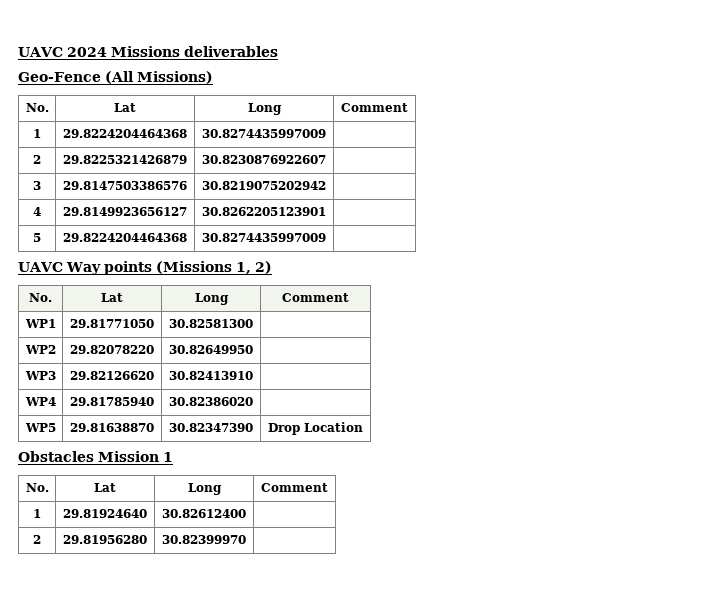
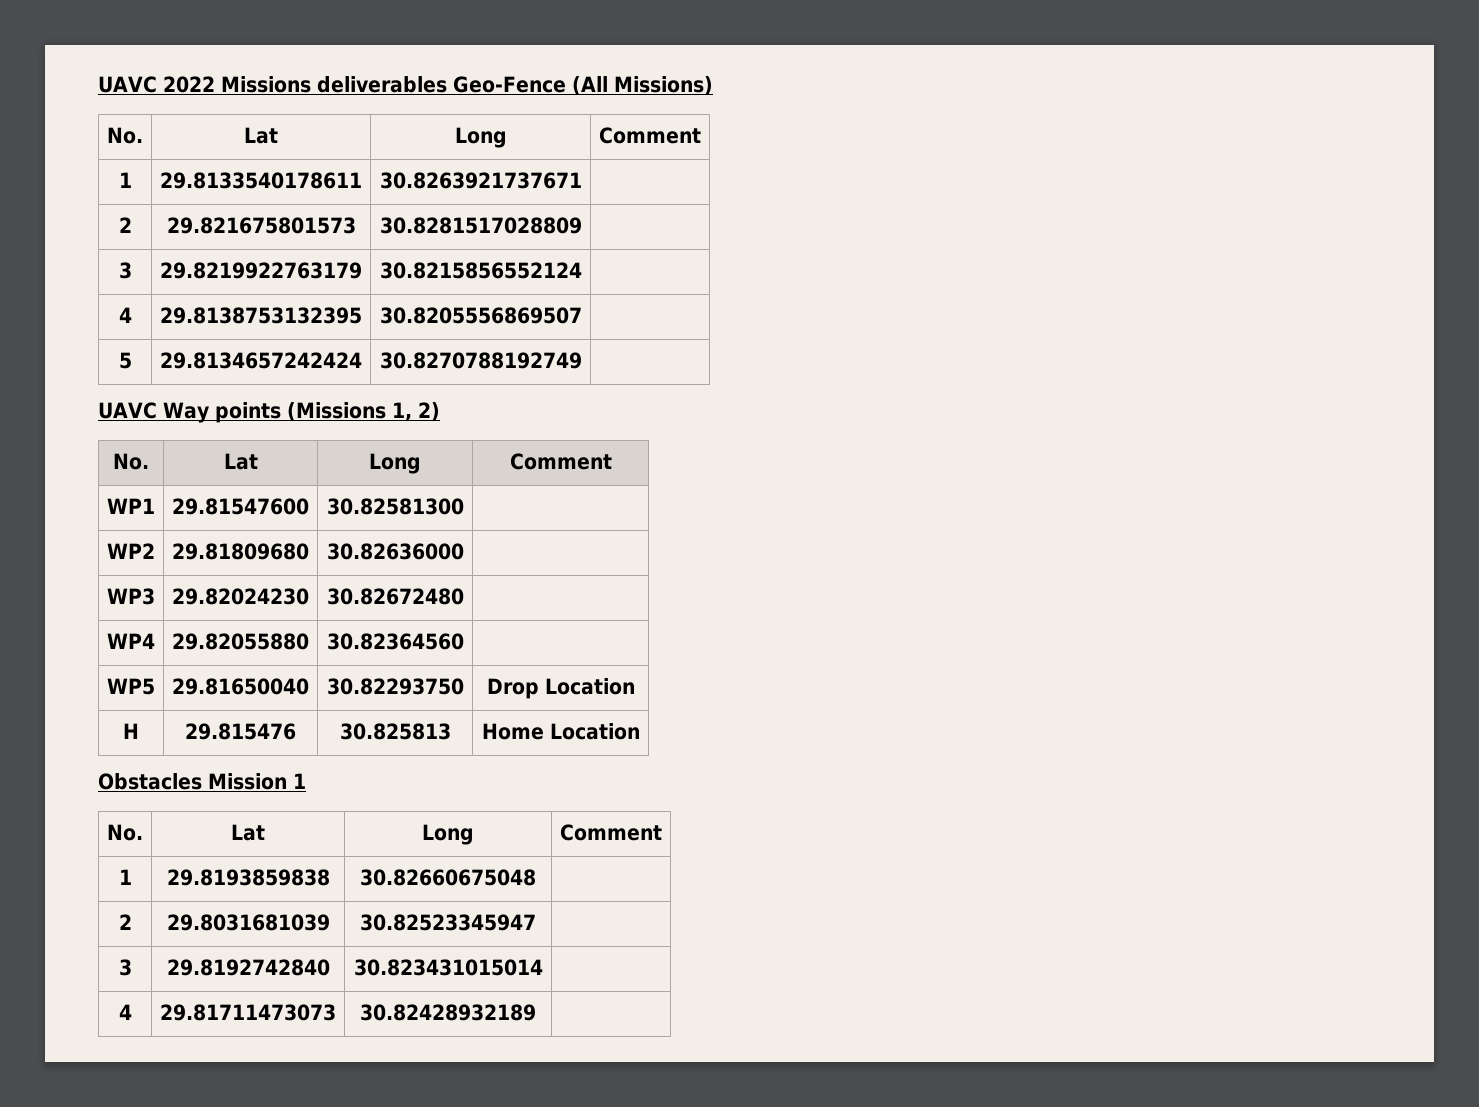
- UAVC 2024 Missions deliverables
- Geo-Fence (All Missions)
+ UAVC 2022 Missions deliverables Geo-Fence (All Missions)
- 1 | 29.8224204464368 | 30.8274435997009 |
- 2 | 29.8225321426879 | 30.8230876922607 |
- 3 | 29.8147503386576 | 30.8219075202942 |
- 4 | 29.8149923656127 | 30.8262205123901 |
+ 1 | 29.8133540178611 | 30.8263921737671 |
+ 2 | 29.821675801573 | 30.8281517028809 |
+ 3 | 29.8219922763179 | 30.8215856552124 |
+ 4 | 29.8138753132395 | 30.8205556869507 |
- 5 | 29.8224204464368 | 30.8274435997009 |
+ 5 | 29.8134657242424 | 30.8270788192749 |
- WP1 | 29.81771050 | 30.82581300 |
+ WP1 | 29.81547600 | 30.82581300 |
- WP2 | 29.82078220 | 30.82649950 |
+ WP2 | 29.81809680 | 30.82636000 |
- WP3 | 29.82126620 | 30.82413910 |
+ WP3 | 29.82024230 | 30.82672480 |
- WP4 | 29.81785940 | 30.82386020 |
+ WP4 | 29.82055880 | 30.82364560 |
- WP5 | 29.81638870 | 30.82347390 | Drop Location
+ WP5 | 29.81650040 | 30.82293750 | Drop Location
+ H | 29.815476 | 30.825813 | Home Location
- 1 | 29.81924640 | 30.82612400 |
- 2 | 29.81956280 | 30.82399970 |
+ 1 | 29.8193859838 | 30.82660675048 |
+ 2 | 29.8031681039 | 30.82523345947 |
+ 3 | 29.8192742840 | 30.823431015014 |
+ 4 | 29.81711473073 | 30.82428932189 |

